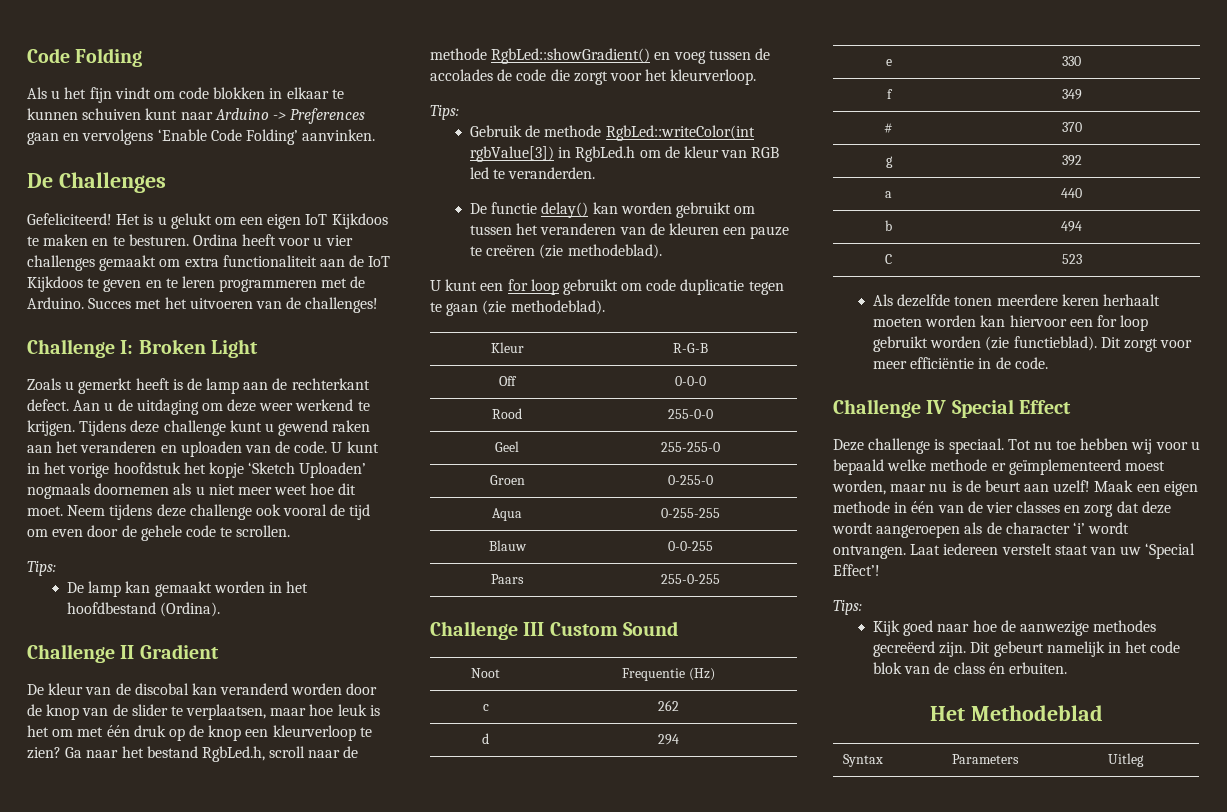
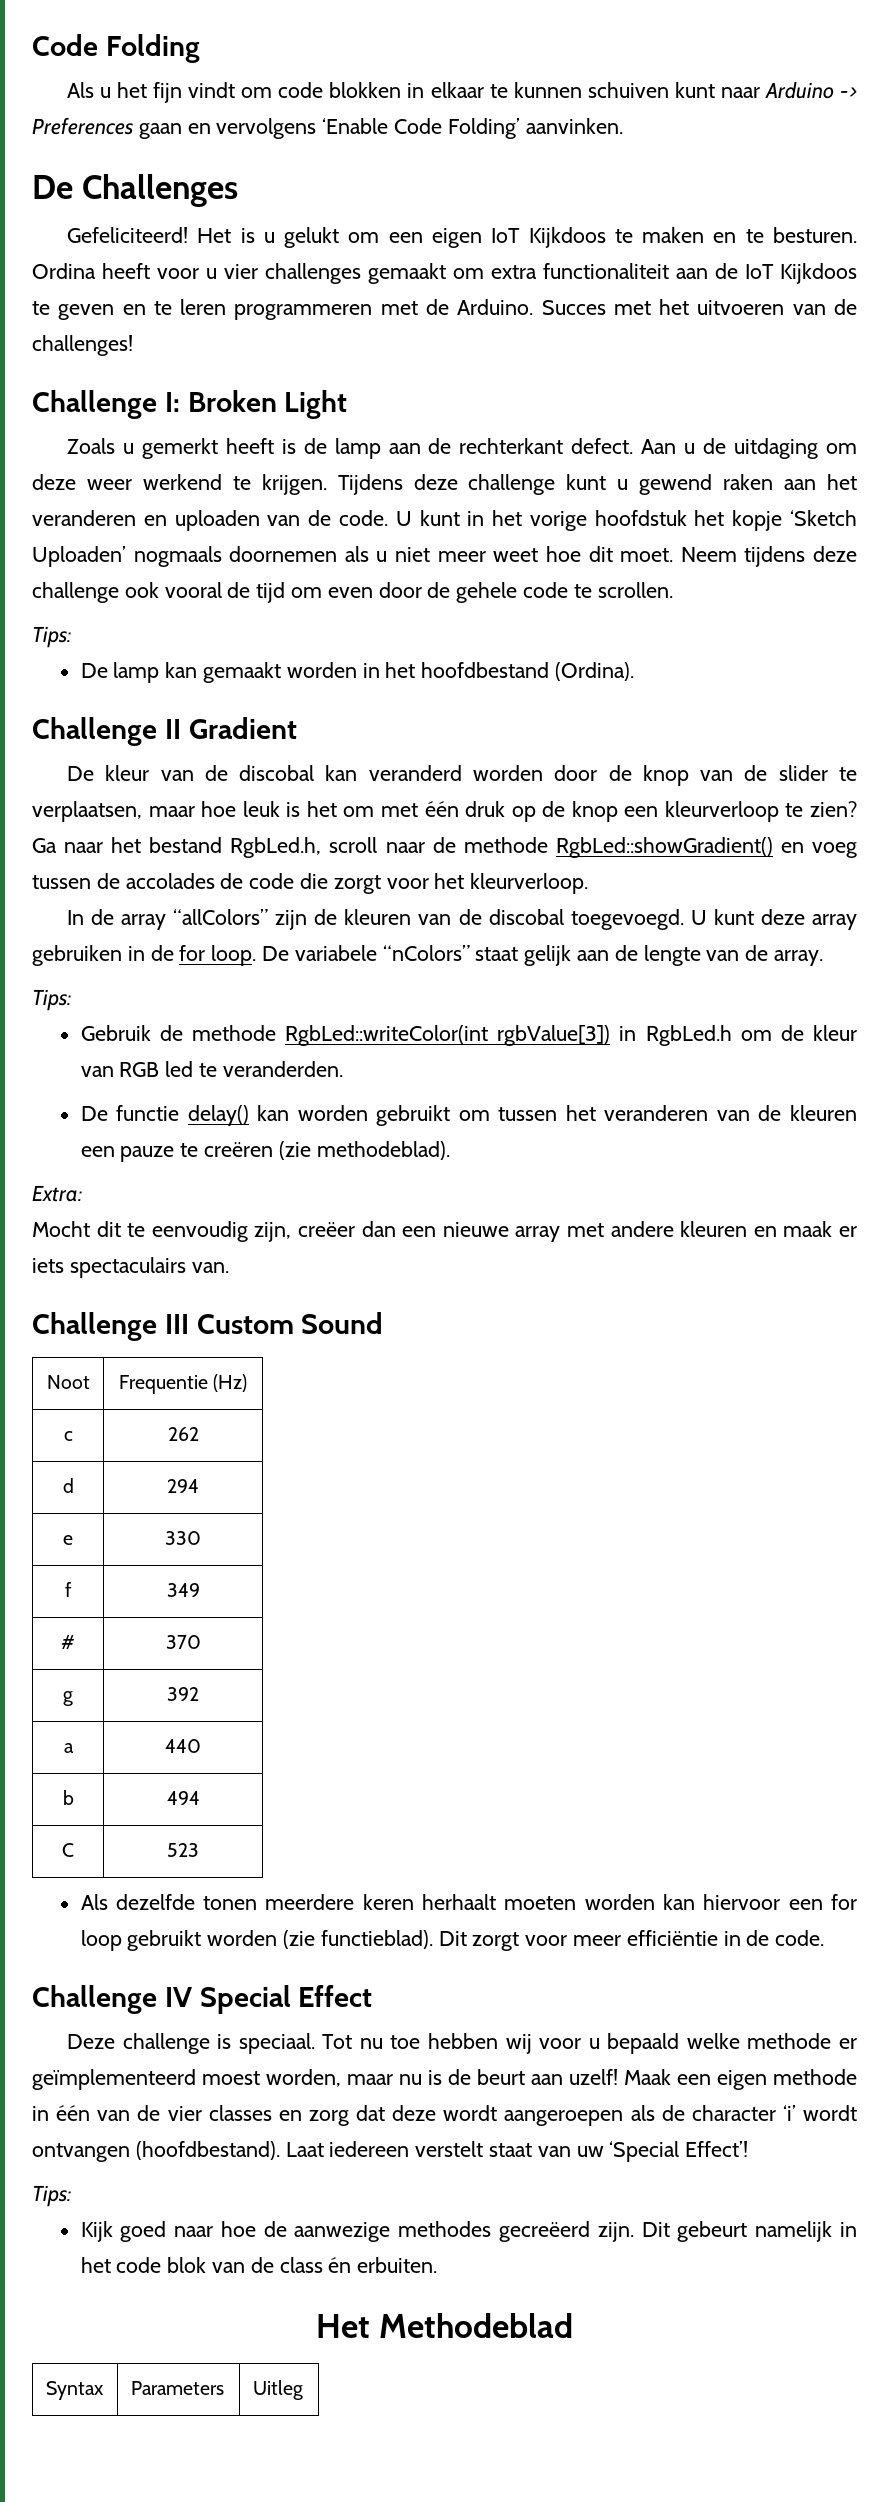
+ In de array “allColors” zijn de kleuren van de discobal toegevoegd. U kunt deze array gebruiken in de for loop. De variabele “nColors” staat gelijk aan de lengte van de array.
- U kunt een for loop gebruikt om code duplicatie tegen te gaan (zie methodeblad).
- Kleur | R-G-B
- Off | 0-0-0
- Rood | 255-0-0
- Geel | 255-255-0
- Groen | 0-255-0
- Aqua | 0-255-255
- Blauw | 0-0-255
- Paars | 255-0-255
+ Extra:
+ Mocht dit te eenvoudig zijn, creëer dan een nieuwe array met andere kleuren en maak er iets spectaculairs van.
- Maak een eigen methode in één van de vier classes en zorg dat deze wordt aangeroepen als de character ‘i’ wordt ontvangen.
+ Maak een eigen methode in één van de vier classes en zorg dat deze wordt aangeroepen als de character ‘i’ wordt ontvangen (hoofdbestand).

